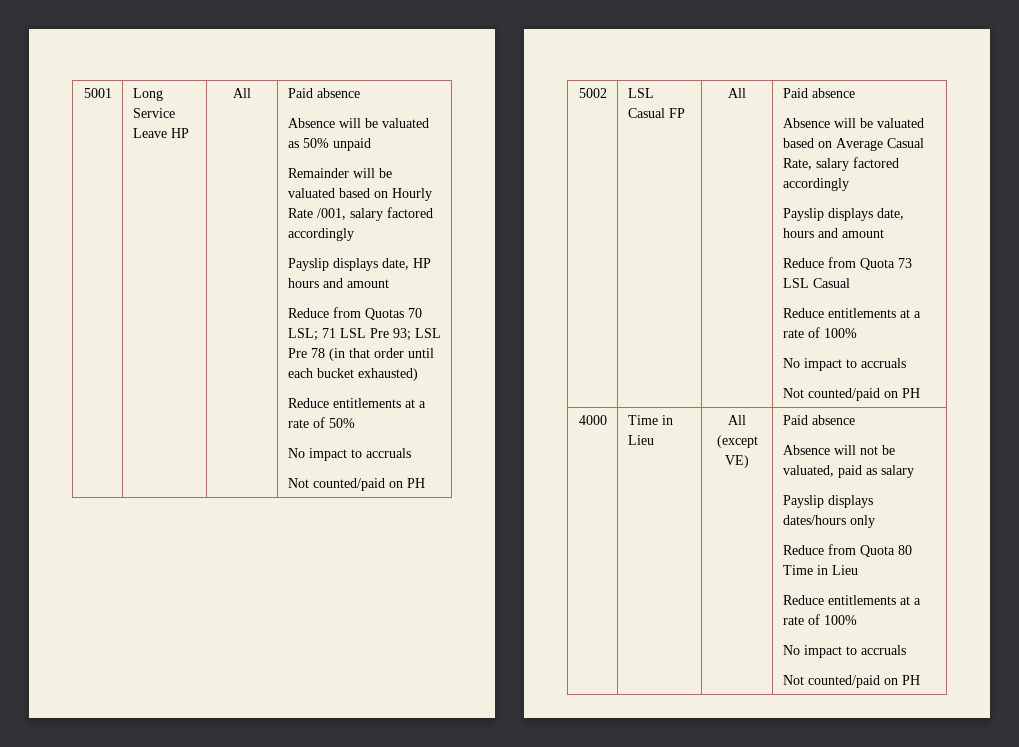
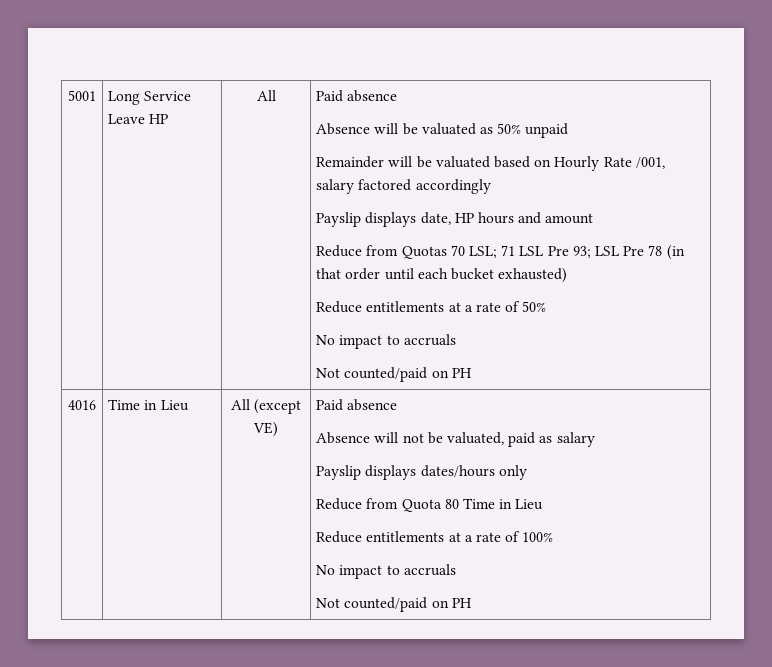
- 5002 | LSL Casual FP | All | Paid absence
- Absence will be valuated based on Average Casual Rate, salary factored accordingly
- Payslip displays date, hours and amount
- Reduce from Quota 73 LSL Casual
- Reduce entitlements at a rate of 100%
- No impact to accruals
- Not counted/paid on PH
- 4000
+ 4016

